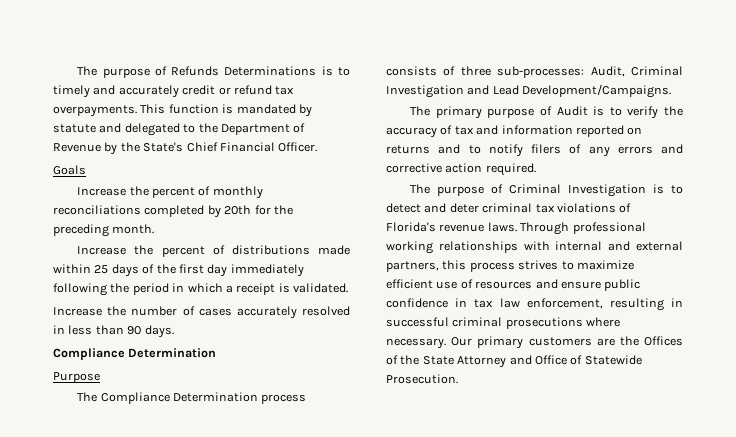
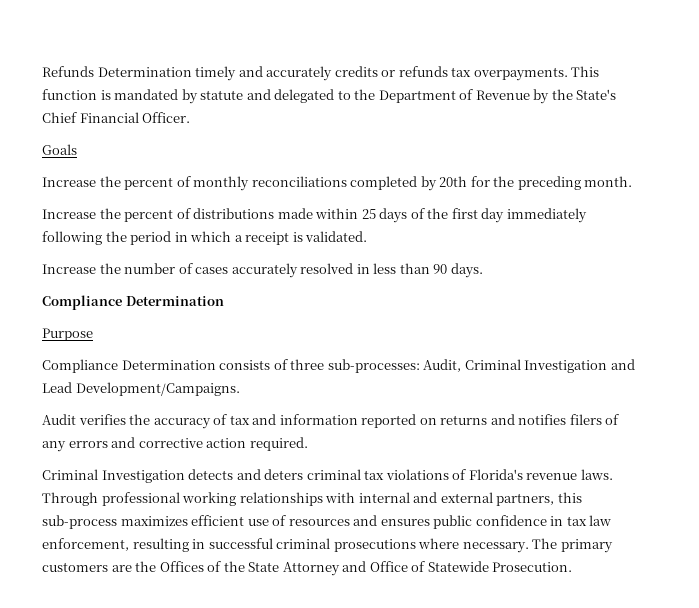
- The purpose of Refunds Determinations is to timely and accurately credit or refund tax overpayments.
+ Refunds Determination timely and accurately credits or refunds tax overpayments.
- The Compliance Determination process consists of three sub-processes: Audit, Criminal Investigation and Lead Development/Campaigns.
+ Compliance Determination consists of three sub-processes: Audit, Criminal Investigation and Lead Development/Campaigns.
- The primary purpose of Audit is to verify the accuracy of tax and information reported on returns and to notify filers of any errors and corrective action required.
+ Audit verifies the accuracy of tax and information reported on returns and notifies filers of any errors and corrective action required.
- The purpose of Criminal Investigation is to detect and deter criminal tax violations of Florida's revenue laws.
+ Criminal Investigation detects and deters criminal tax violations of Florida's revenue laws.
- Through professional working relationships with internal and external partners, this process strives to maximize efficient use of resources and ensure public confidence in tax law enforcement, resulting in successful criminal prosecutions where necessary.
+ Through professional working relationships with internal and external partners, this sub-process maximizes efficient use of resources and ensures public confidence in tax law enforcement, resulting in successful criminal prosecutions where necessary.
- Our primary customers are the Offices of the State Attorney and Office of Statewide Prosecution.
+ The primary customers are the Offices of the State Attorney and Office of Statewide Prosecution.

